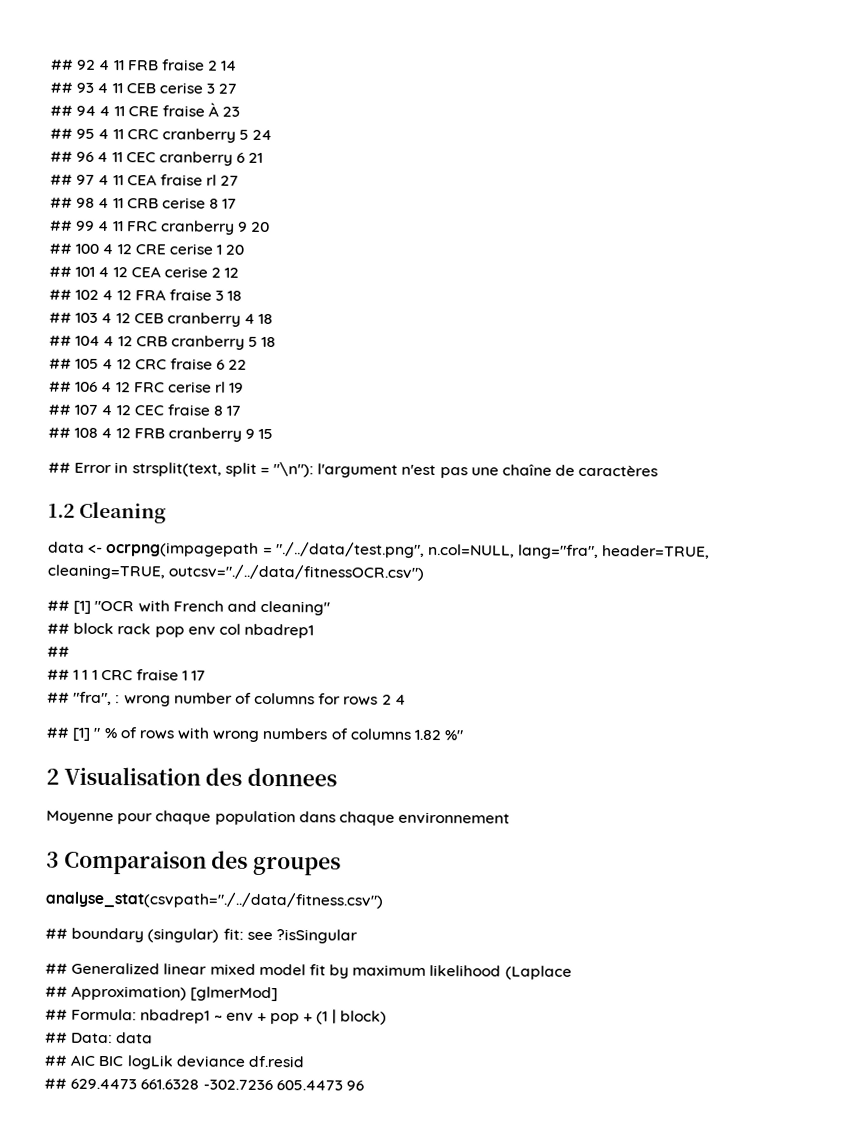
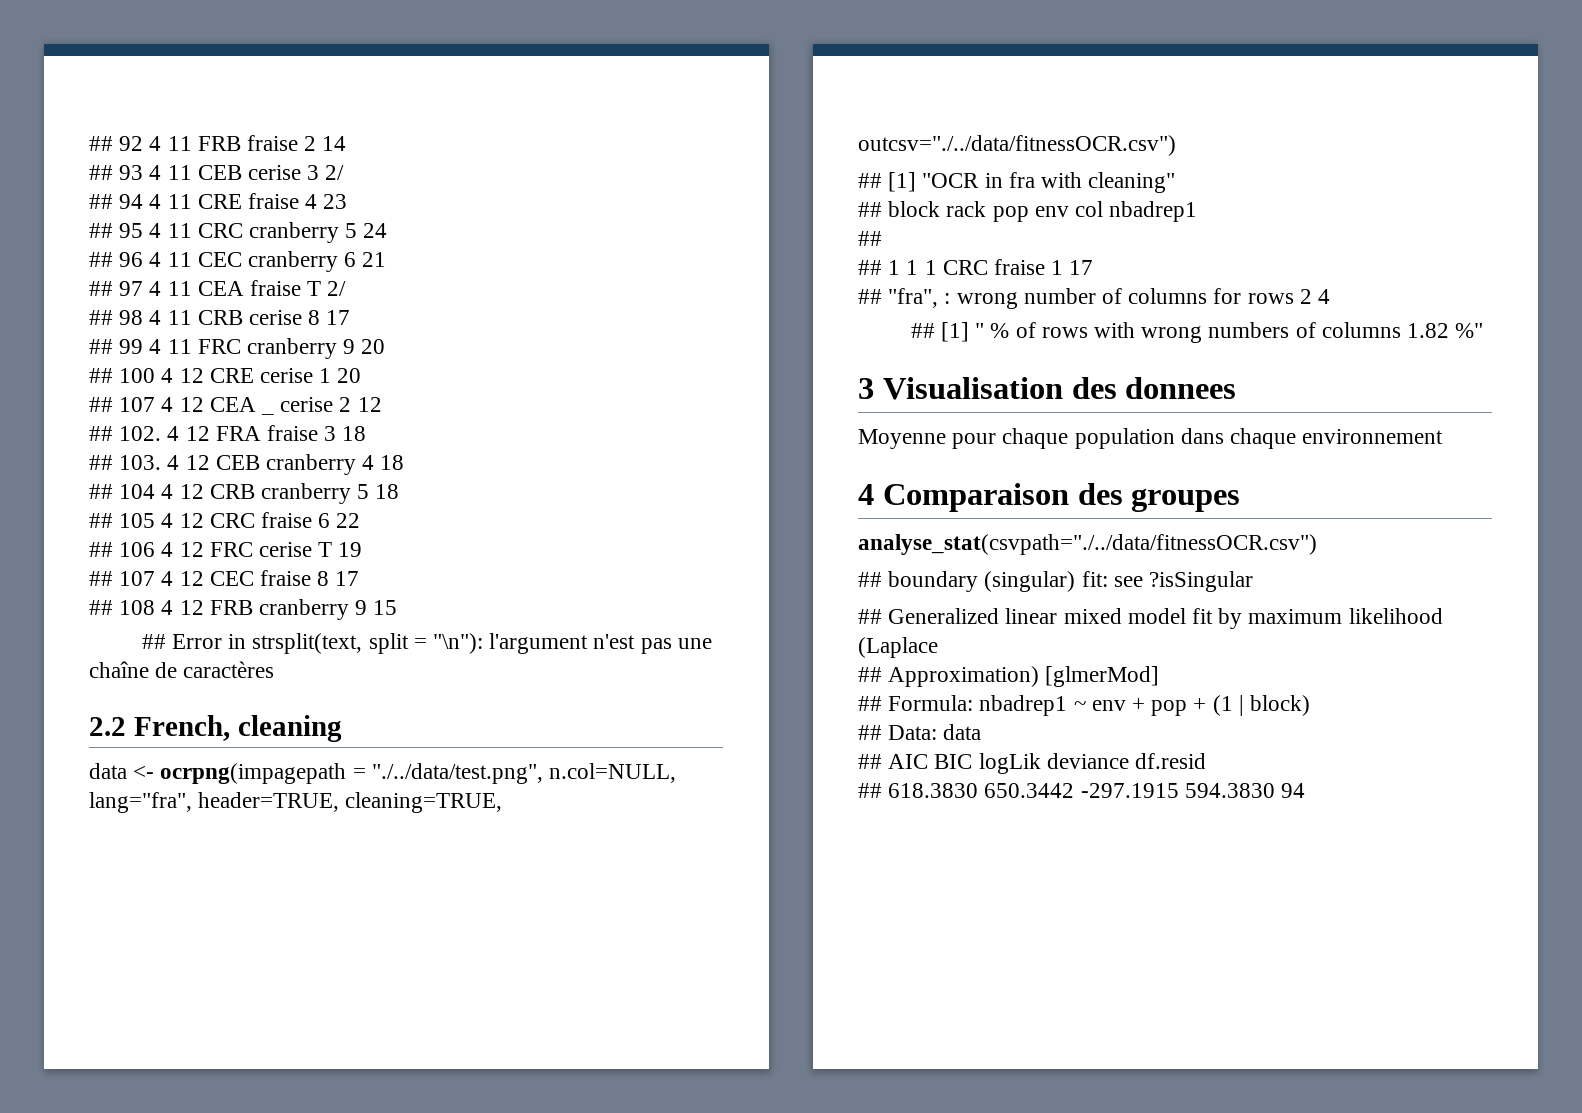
- ## 93 4 11 CEB cerise 3 27
+ ## 93 4 11 CEB cerise 3 2/
- ## 94 4 11 CRE fraise À 23
+ ## 94 4 11 CRE fraise 4 23
- ## 97 4 11 CEA fraise rl 27
+ ## 97 4 11 CEA fraise T 2/
- ## 101 4 12 CEA cerise 2 12
+ ## 107 4 12 CEA _ cerise 2 12
- ## 102 4 12 FRA fraise 3 18
+ ## 102. 4 12 FRA fraise 3 18
- ## 103 4 12 CEB cranberry 4 18
+ ## 103. 4 12 CEB cranberry 4 18
- ## 106 4 12 FRC cerise rl 19
+ ## 106 4 12 FRC cerise T 19
- 1.2 Cleaning
+ 2.2 French, cleaning
- ## [1] "OCR with French and cleaning"
+ ## [1] "OCR in fra with cleaning"
- 2 Visualisation des donnees
+ 3 Visualisation des donnees
- 3 Comparaison des groupes
+ 4 Comparaison des groupes
- analyse_stat(csvpath="./../data/fitness.csv")
+ analyse_stat(csvpath="./../data/fitnessOCR.csv")
- ## 629.4473 661.6328 -302.7236 605.4473 96
+ ## 618.3830 650.3442 -297.1915 594.3830 94

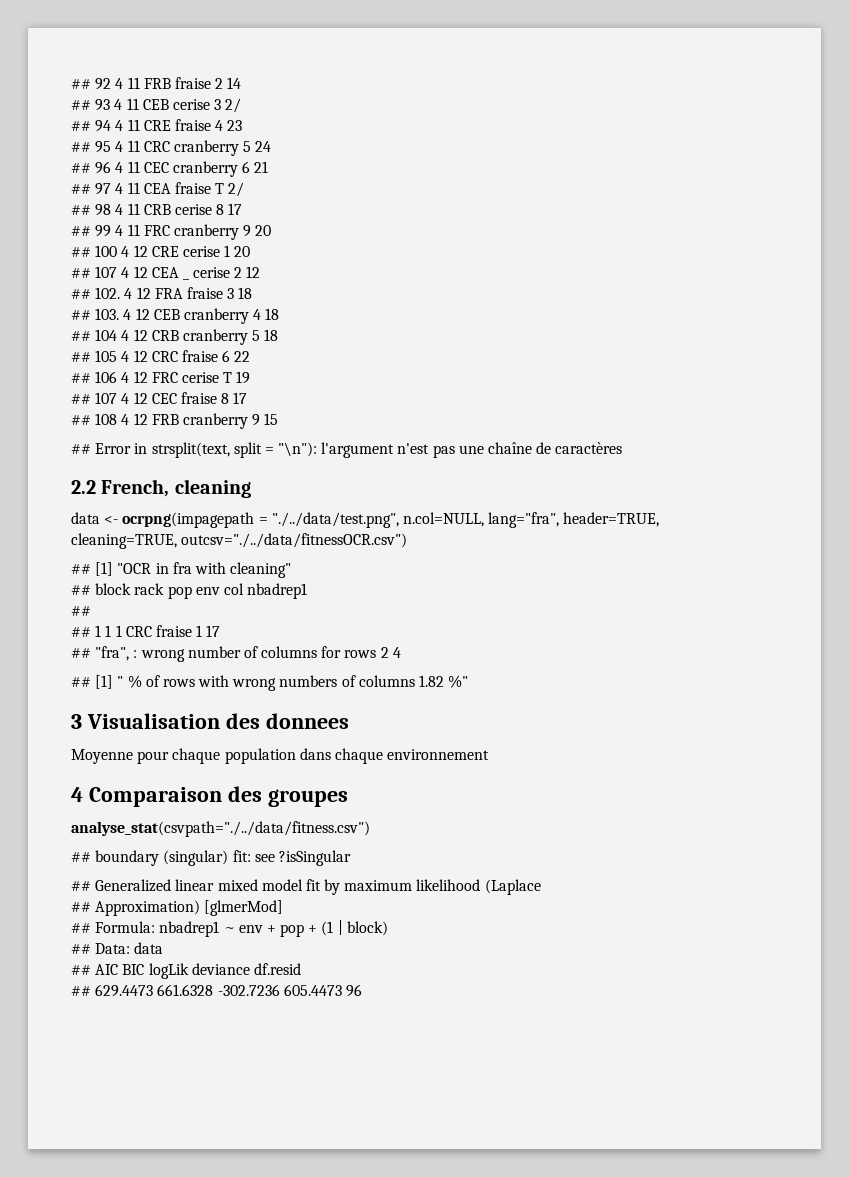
- analyse_stat(csvpath="./../data/fitnessOCR.csv")
+ analyse_stat(csvpath="./../data/fitness.csv")
- ## 618.3830 650.3442 -297.1915 594.3830 94
+ ## 629.4473 661.6328 -302.7236 605.4473 96

